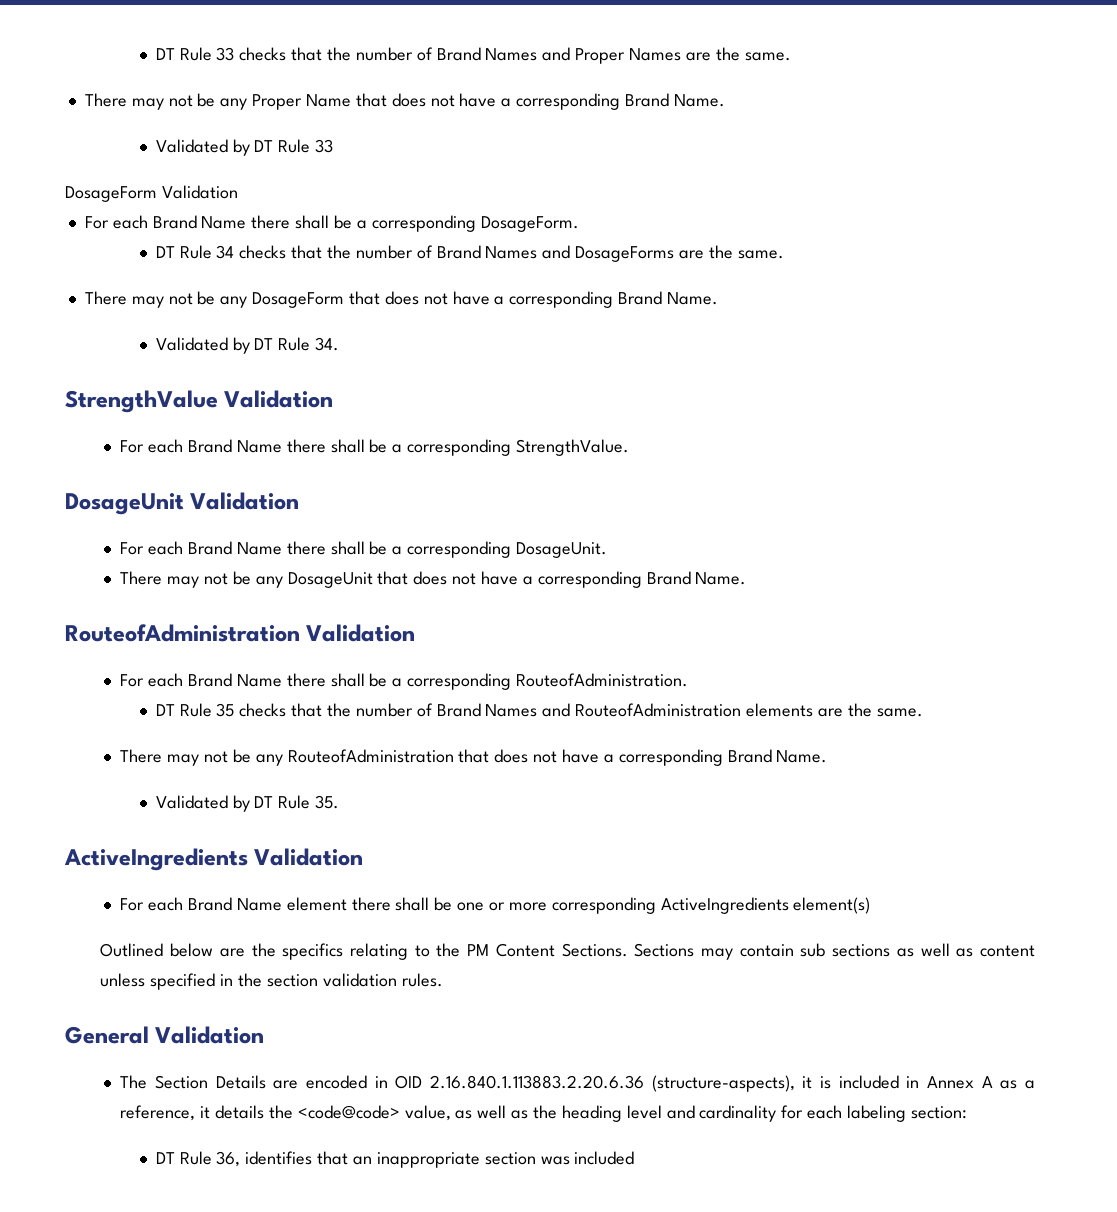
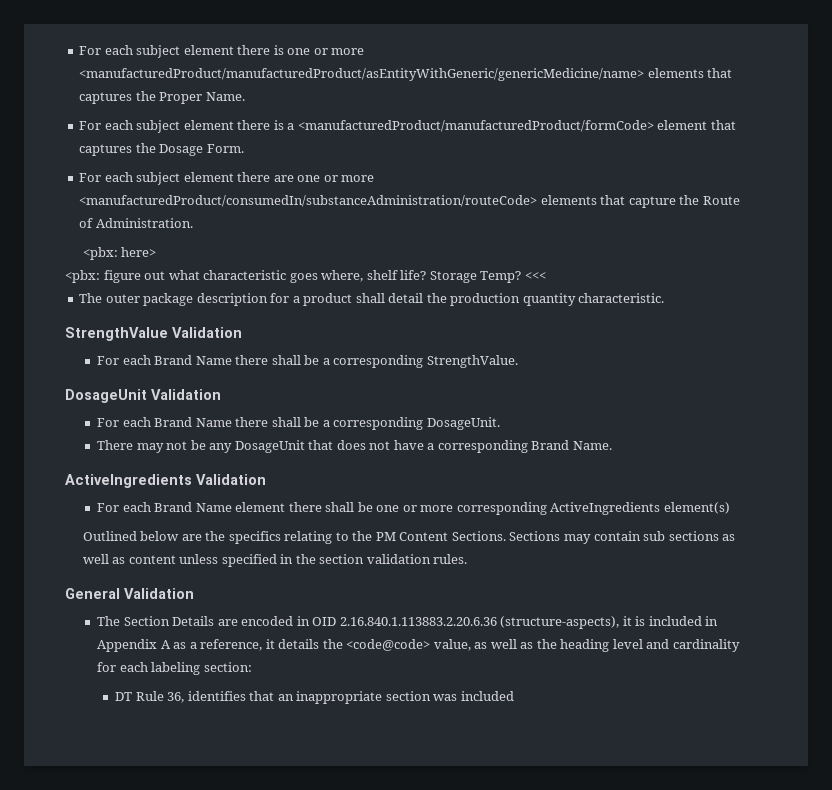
- DT Rule 33 checks that the number of Brand Names and Proper Names are the same.
- There may not be any Proper Name that does not have a corresponding Brand Name.
- Validated by DT Rule 33
- DosageForm Validation
- For each Brand Name there shall be a corresponding DosageForm.
- DT Rule 34 checks that the number of Brand Names and DosageForms are the same.
- There may not be any DosageForm that does not have a corresponding Brand Name.
- Validated by DT Rule 34.
+ For each subject element there is one or more <manufacturedProduct/manufacturedProduct/asEntityWithGeneric/genericMedicine/name> elements that captures the Proper Name.
+ For each subject element there is a <manufacturedProduct/manufacturedProduct/formCode> element that captures the Dosage Form.
+ For each subject element there are one or more <manufacturedProduct/consumedIn/substanceAdministration/routeCode> elements that capture the Route of Administration.
+ <pbx: here>
+ <pbx: figure out what characteristic goes where, shelf life? Storage Temp? <<<
+ The outer package description for a product shall detail the production quantity characteristic.
- RouteofAdministration Validation
- For each Brand Name there shall be a corresponding RouteofAdministration.
- DT Rule 35 checks that the number of Brand Names and RouteofAdministration elements are the same.
- There may not be any RouteofAdministration that does not have a corresponding Brand Name.
- Validated by DT Rule 35.
- The Section Details are encoded in OID 2.16.840.1.113883.2.20.6.36 (structure-aspects), it is included in Annex A as a reference, it details the <code@code> value, as well as the heading level and cardinality for each labeling section:
+ The Section Details are encoded in OID 2.16.840.1.113883.2.20.6.36 (structure-aspects), it is included in Appendix A as a reference, it details the <code@code> value, as well as the heading level and cardinality for each labeling section:

